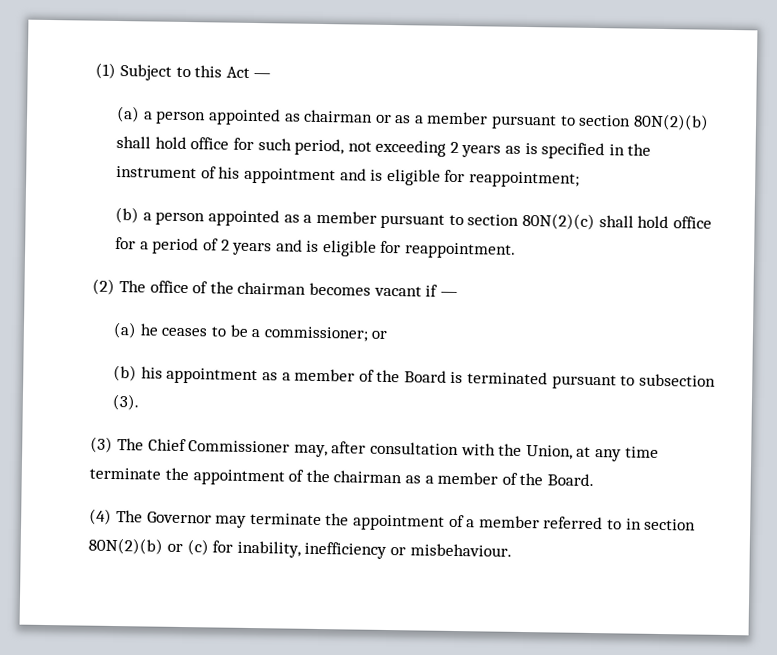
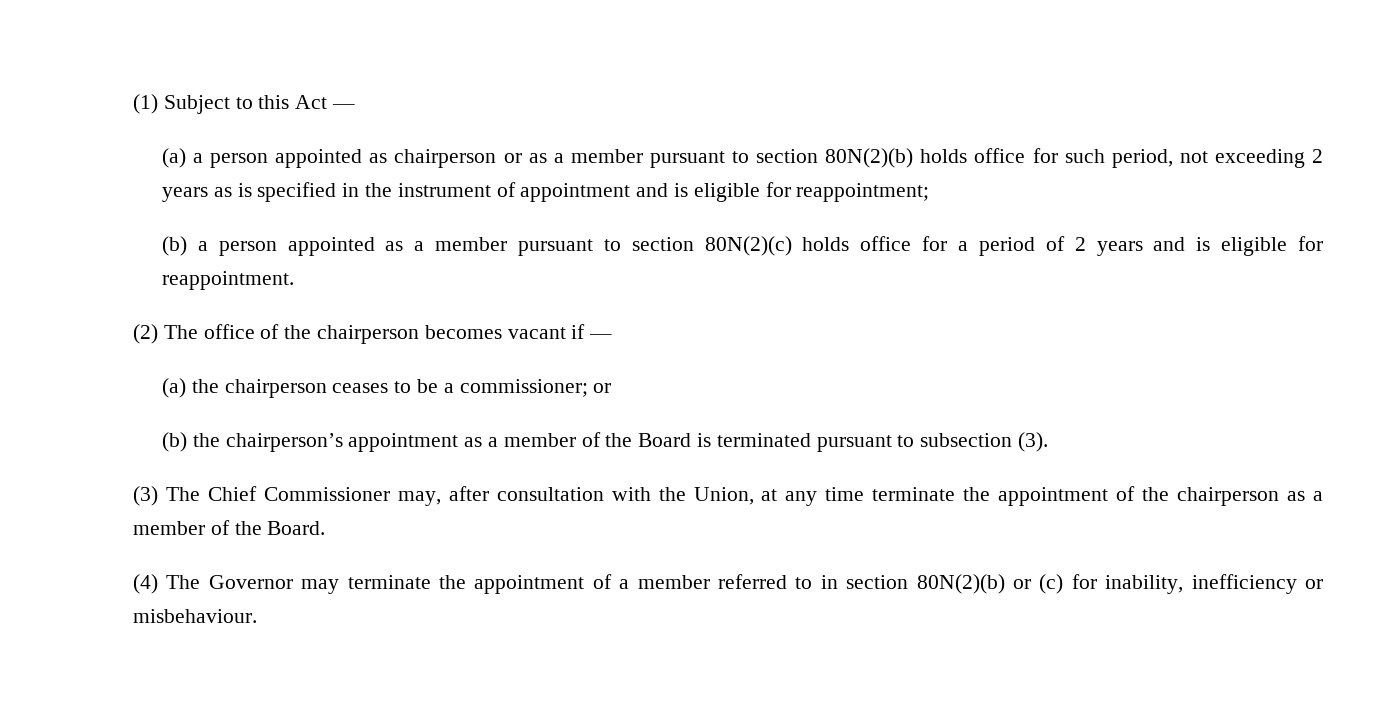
- (a) a person appointed as chairman or as a member pursuant to section 80N(2)(b) shall hold office for such period, not exceeding 2 years as is specified in the instrument of his appointment and is eligible for reappointment;
+ (a) a person appointed as chairperson or as a member pursuant to section 80N(2)(b) holds office for such period, not exceeding 2 years as is specified in the instrument of appointment and is eligible for reappointment;
- (b) a person appointed as a member pursuant to section 80N(2)(c) shall hold office for a period of 2 years and is eligible for reappointment.
+ (b) a person appointed as a member pursuant to section 80N(2)(c) holds office for a period of 2 years and is eligible for reappointment.
- (2) The office of the chairman becomes vacant if —
+ (2) The office of the chairperson becomes vacant if —
- (a) he ceases to be a commissioner; or
+ (a) the chairperson ceases to be a commissioner; or
- (b) his appointment as a member of the Board is terminated pursuant to subsection (3).
+ (b) the chairperson’s appointment as a member of the Board is terminated pursuant to subsection (3).
- (3) The Chief Commissioner may, after consultation with the Union, at any time terminate the appointment of the chairman as a member of the Board.
+ (3) The Chief Commissioner may, after consultation with the Union, at any time terminate the appointment of the chairperson as a member of the Board.

